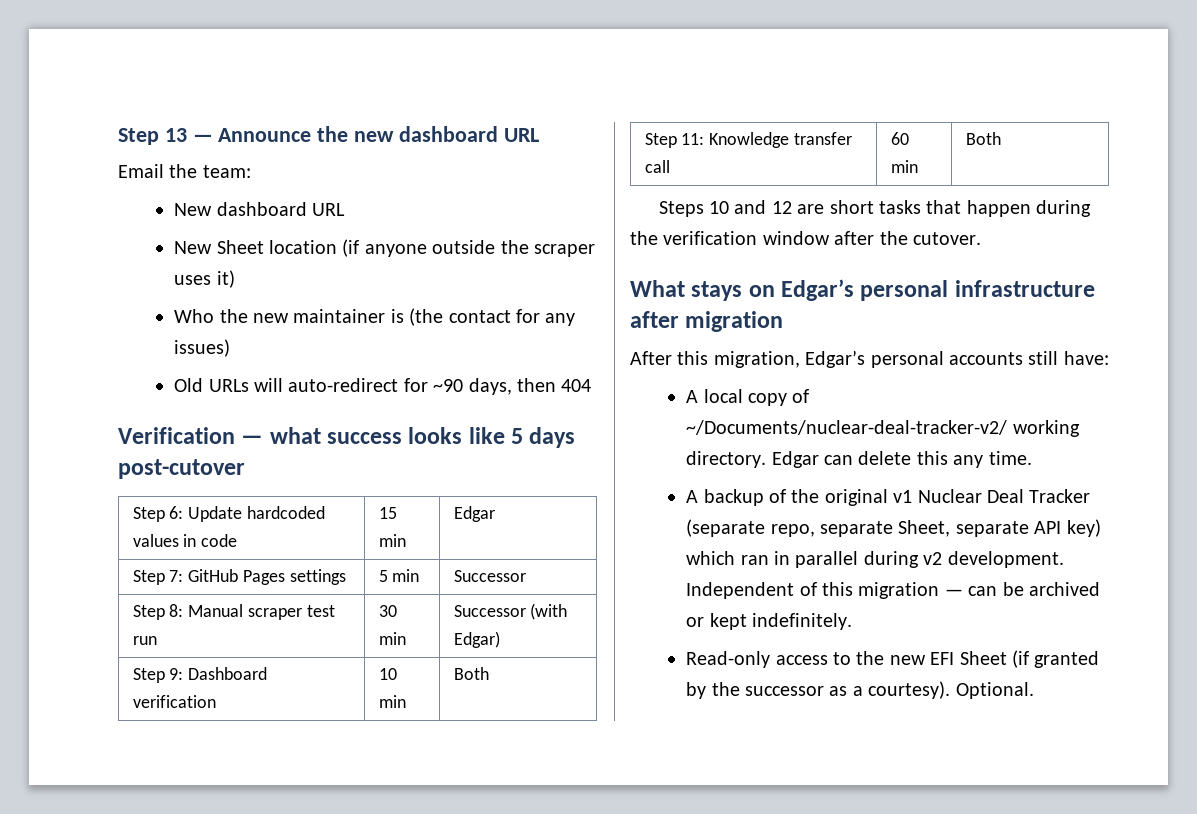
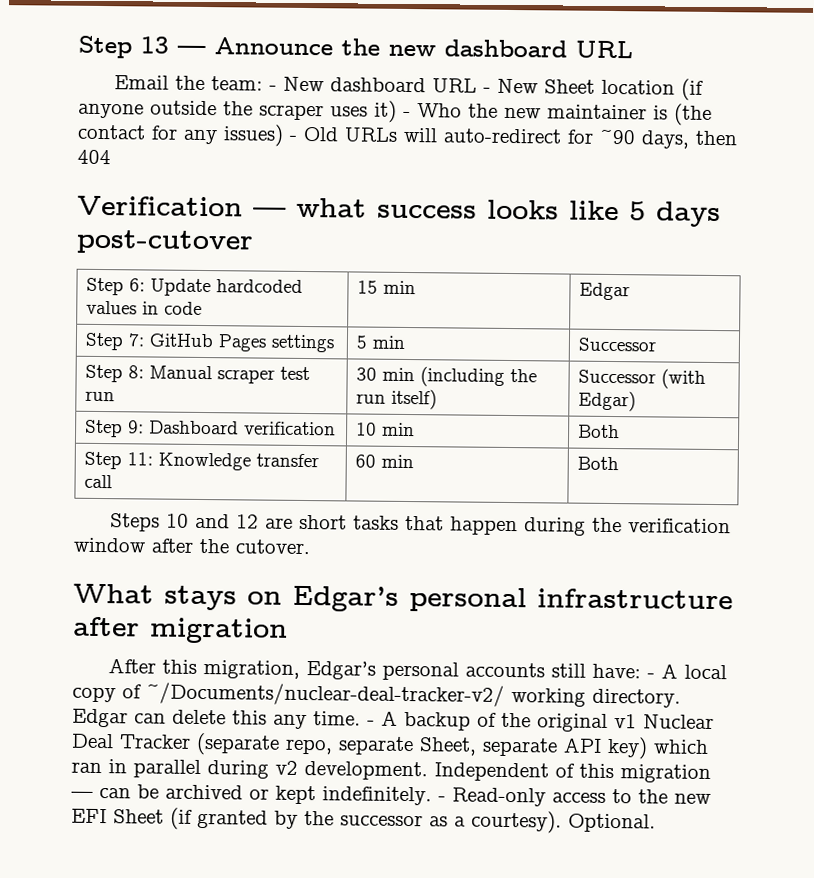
- Email the team:
- New dashboard URL
- New Sheet location (if anyone outside the scraper uses it)
- Who the new maintainer is (the contact for any issues)
- Old URLs will auto-redirect for ~90 days, then 404
+ Email the team: - New dashboard URL - New Sheet location (if anyone outside the scraper uses it) - Who the new maintainer is (the contact for any issues) - Old URLs will auto-redirect for ~90 days, then 404
- Step 8: Manual scraper test run | 30 min | Successor (with Edgar)
+ Step 8: Manual scraper test run | 30 min (including the run itself) | Successor (with Edgar)
- After this migration, Edgar’s personal accounts still have:
- A local copy of ~/Documents/nuclear-deal-tracker-v2/ working directory.
+ After this migration, Edgar’s personal accounts still have: - A local copy of ~/Documents/nuclear-deal-tracker-v2/ working directory.
- Edgar can delete this any time.
- A backup of the original v1 Nuclear Deal Tracker (separate repo, separate Sheet, separate API key) which ran in parallel during v2 development.
+ Edgar can delete this any time. - A backup of the original v1 Nuclear Deal Tracker (separate repo, separate Sheet, separate API key) which ran in parallel during v2 development.
- Independent of this migration — can be archived or kept indefinitely.
- Read-only access to the new EFI Sheet (if granted by the successor as a courtesy).
+ Independent of this migration — can be archived or kept indefinitely. - Read-only access to the new EFI Sheet (if granted by the successor as a courtesy).

